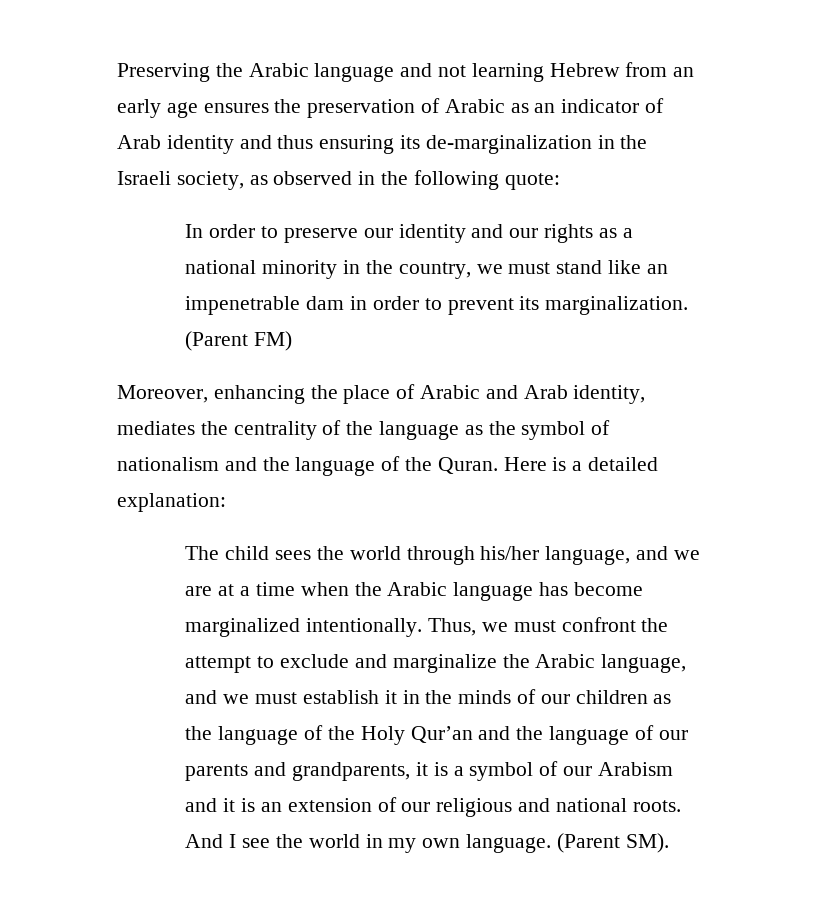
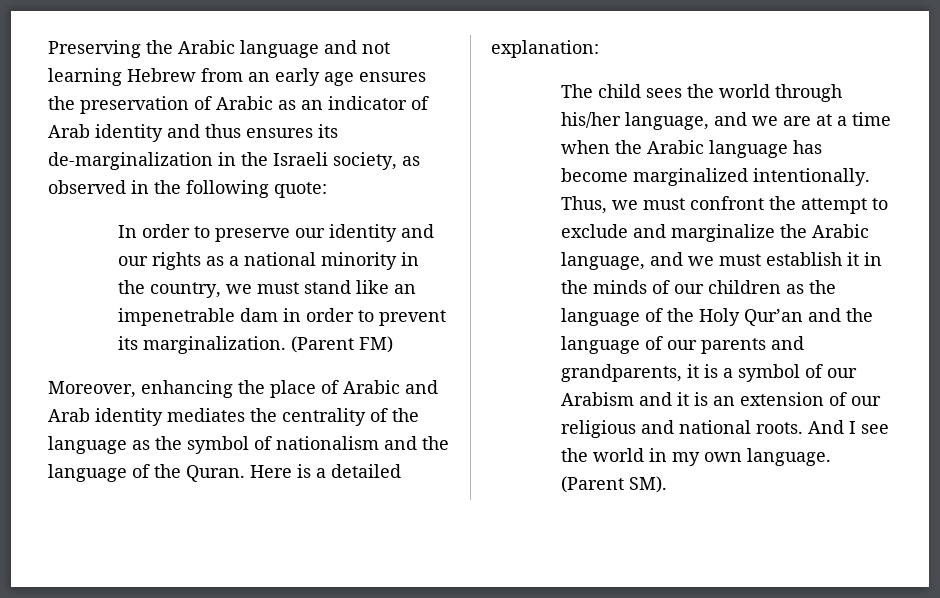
- Preserving the Arabic language and not learning Hebrew from an early age ensures the preservation of Arabic as an indicator of Arab identity and thus ensuring its de-marginalization in the Israeli society, as observed in the following quote:
+ Preserving the Arabic language and not learning Hebrew from an early age ensures the preservation of Arabic as an indicator of Arab identity and thus ensures its de-marginalization in the Israeli society, as observed in the following quote:
- Moreover, enhancing the place of Arabic and Arab identity, mediates the centrality of the language as the symbol of nationalism and the language of the Quran.
+ Moreover, enhancing the place of Arabic and Arab identity mediates the centrality of the language as the symbol of nationalism and the language of the Quran.

